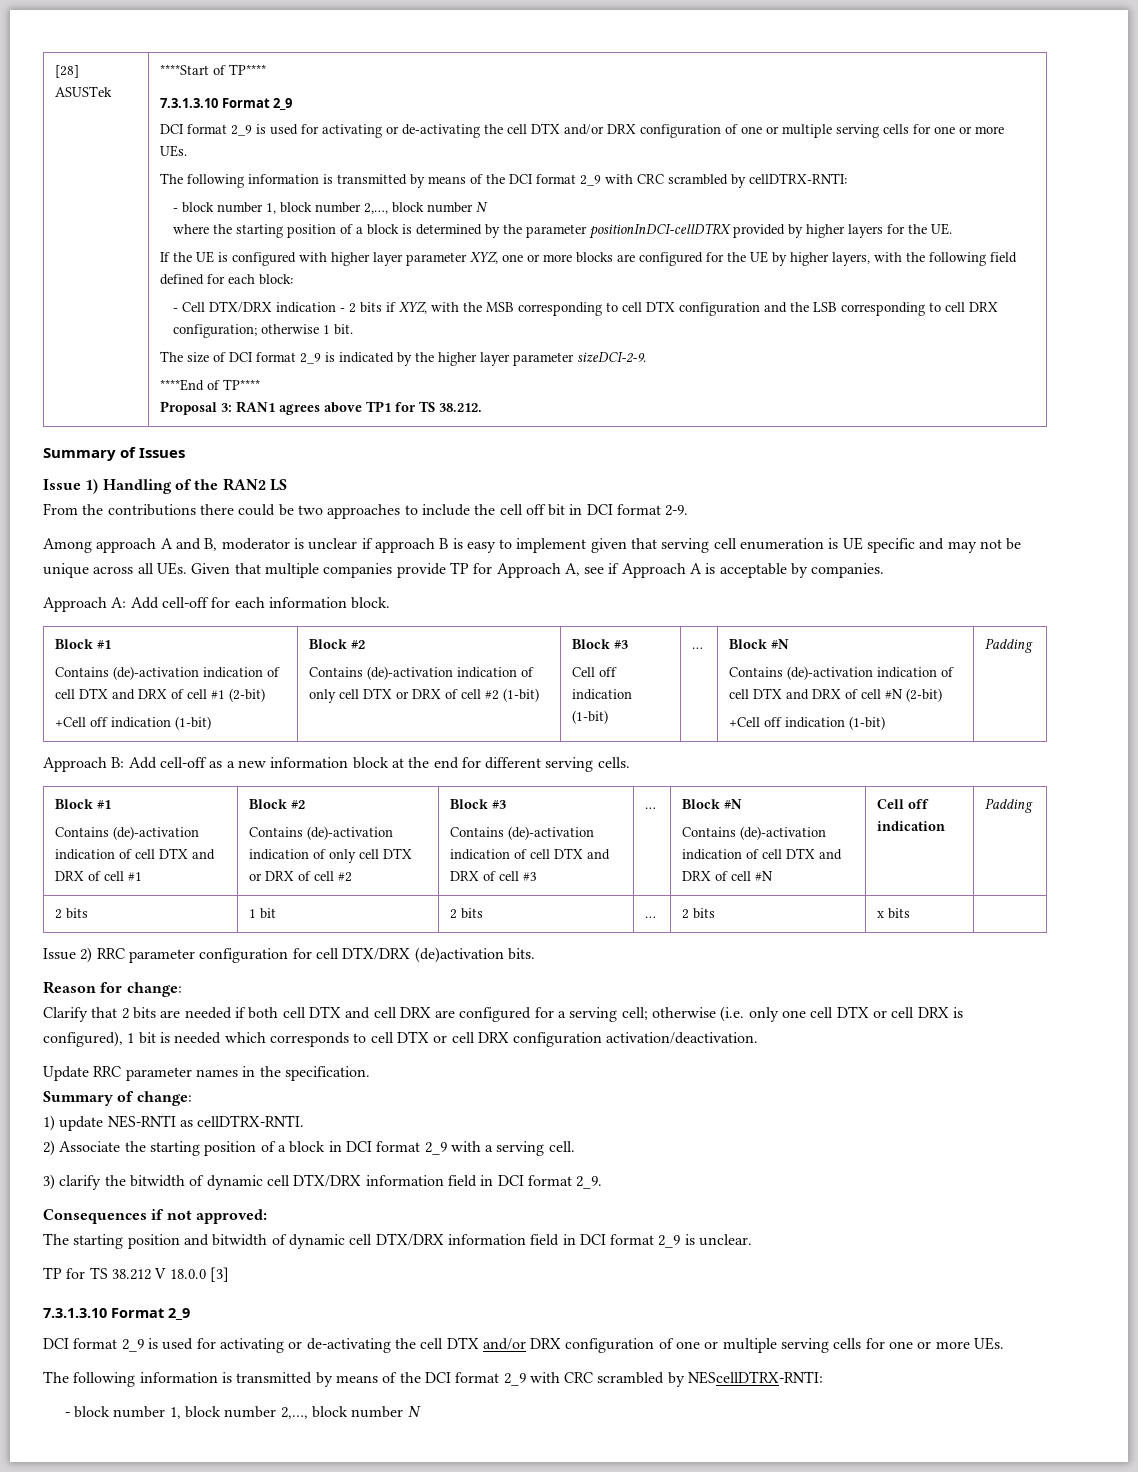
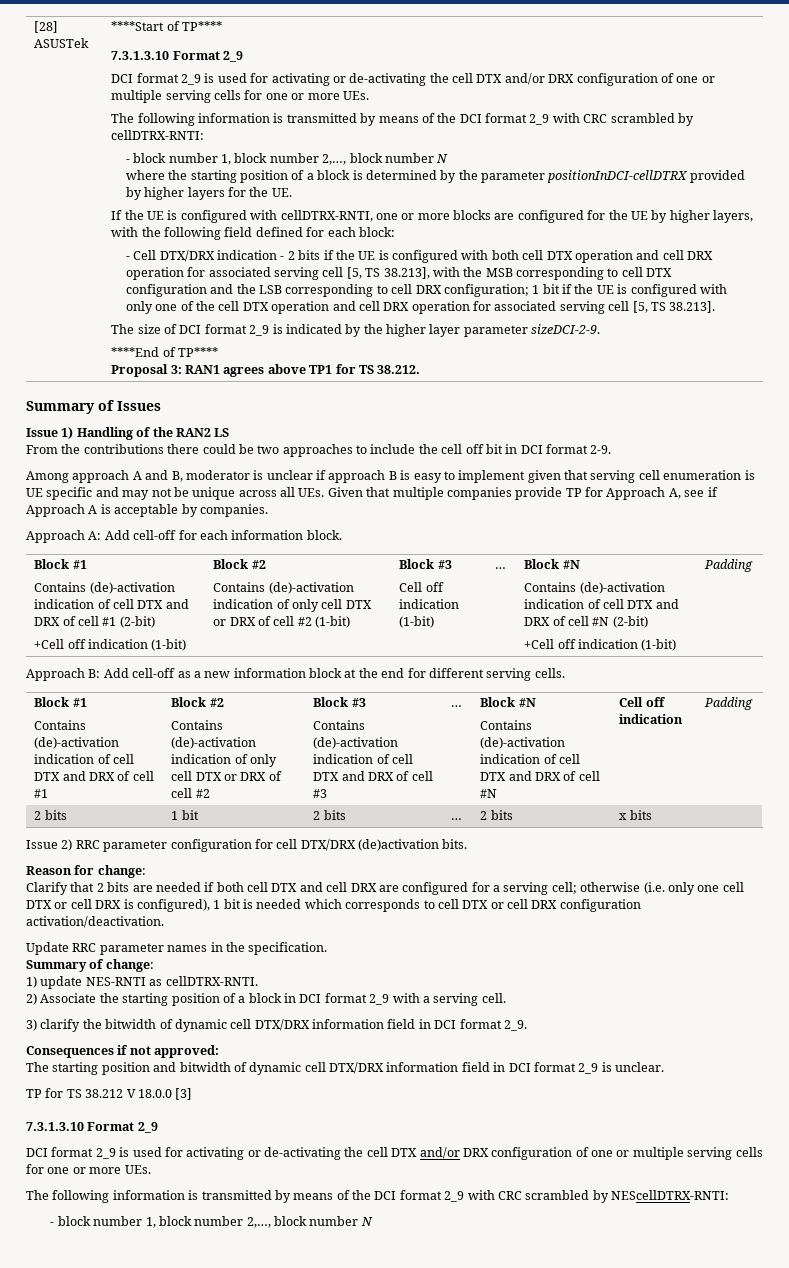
- If the UE is configured with higher layer parameter XYZ, one or more blocks are configured for the UE by higher layers, with the following field defined for each block:
+ If the UE is configured with cellDTRX-RNTI, one or more blocks are configured for the UE by higher layers, with the following field defined for each block:
- - Cell DTX/DRX indication - 2 bits if XYZ, with the MSB corresponding to cell DTX configuration and the LSB corresponding to cell DRX configuration; otherwise 1 bit.
+ - Cell DTX/DRX indication - 2 bits if the UE is configured with both cell DTX operation and cell DRX operation for associated serving cell [5, TS 38.213], with the MSB corresponding to cell DTX configuration and the LSB corresponding to cell DRX configuration; 1 bit if the UE is configured with only one of the cell DTX operation and cell DRX operation for associated serving cell [5, TS 38.213].

